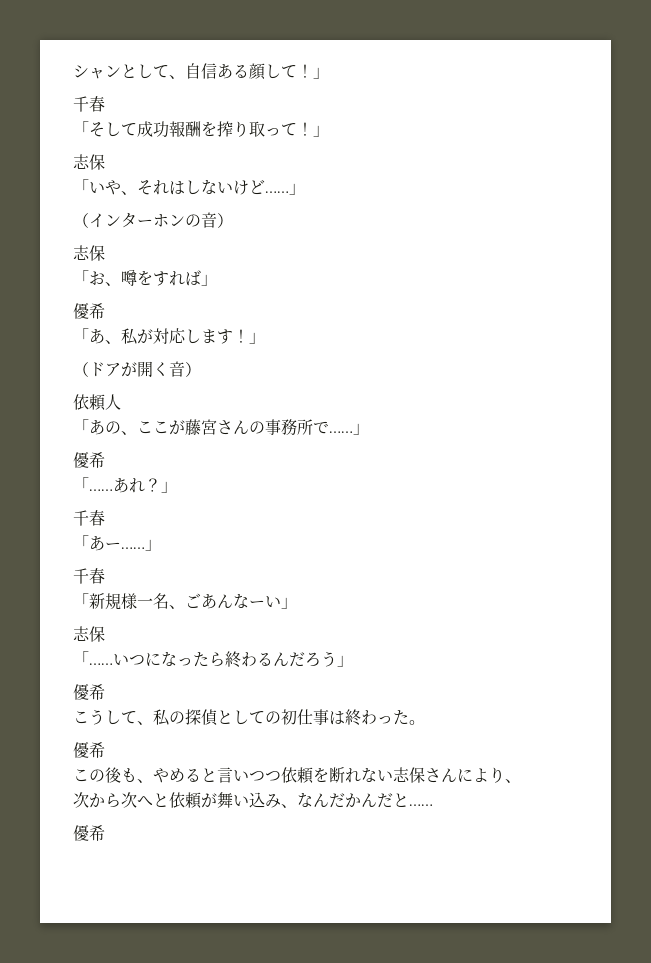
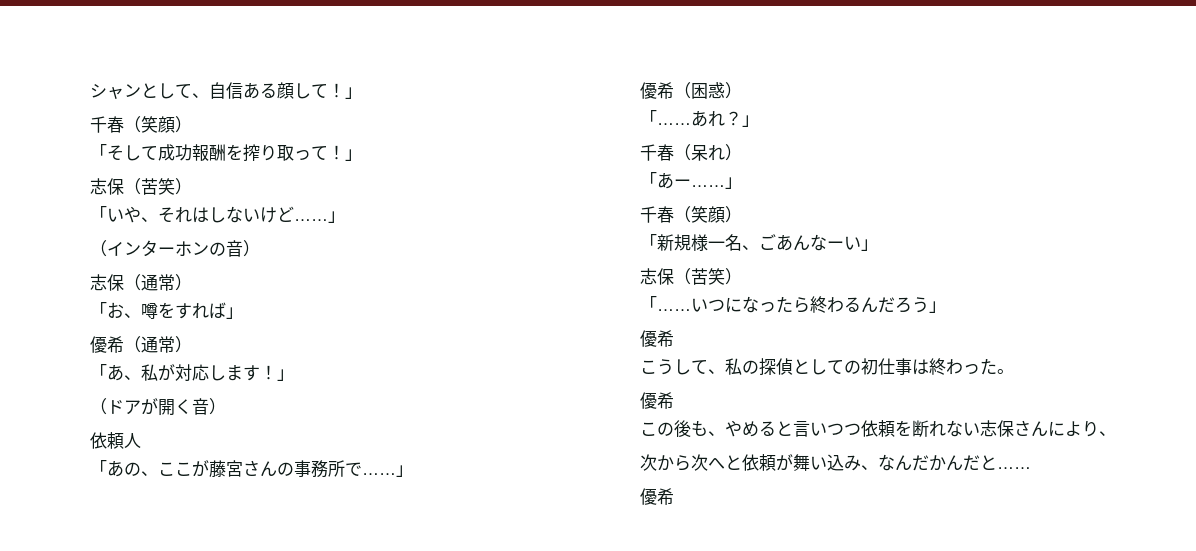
  シャンとして、自信ある顔して！」
- 千春
+ 千春（笑顔）
  「そして成功報酬を搾り取って！」
- 志保
+ 志保（苦笑）
  （インターホンの音）
- 志保
+ 志保（通常）
  「お、噂をすれば」
- 優希
+ 優希（通常）
  「あの、ここが藤宮さんの事務所で……」
- 優希
+ 優希（困惑）
  あれ？」
- 千春
+ 千春（呆れ）
  「あー……」
- 千春
+ 千春（笑顔）
  「新規様一名、ごあんなーい」
- 志保
+ 志保（苦笑）

